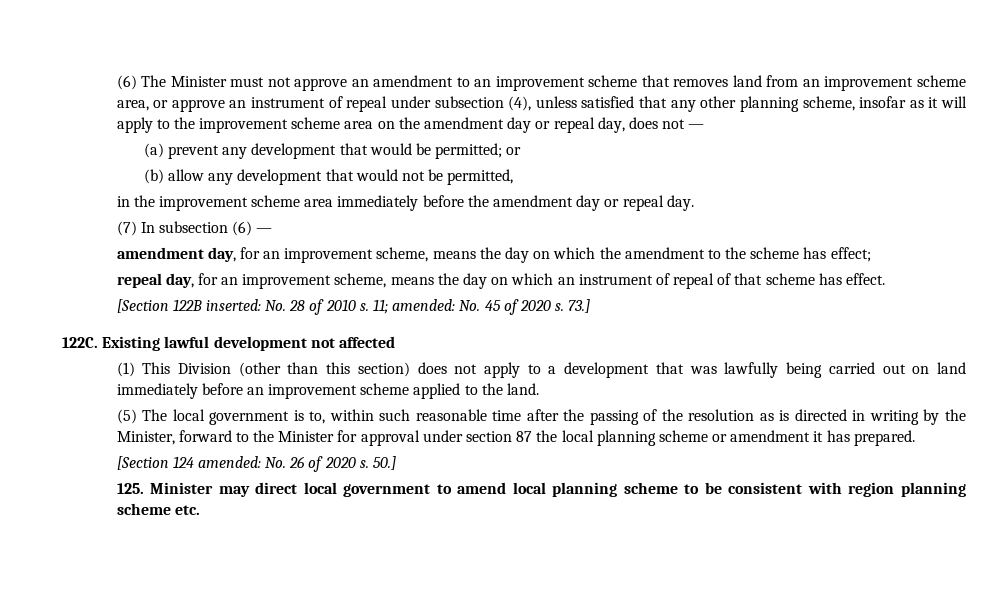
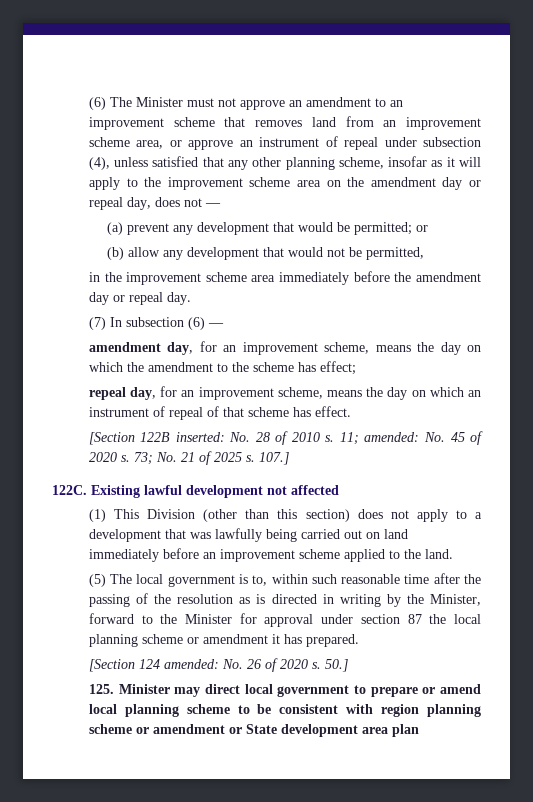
- 73.]
+ 73; No. 21 of 2025 s. 107.]
- 125. Minister may direct local government to amend local planning scheme to be consistent with region planning scheme etc.
+ 125. Minister may direct local government to prepare or amend local planning scheme to be consistent with region planning scheme or amendment or State development area plan

